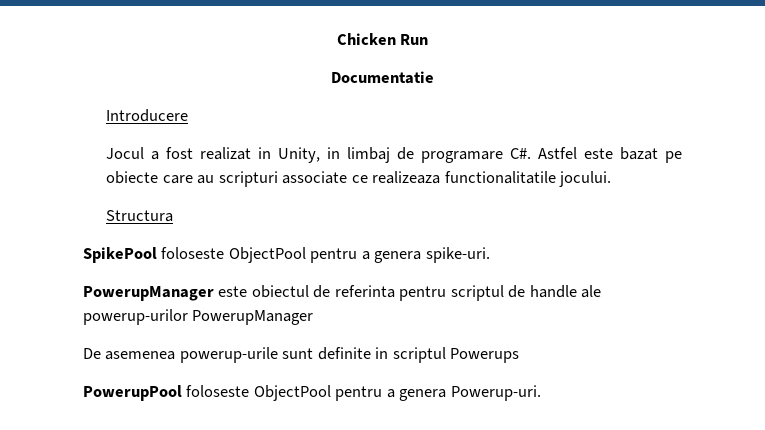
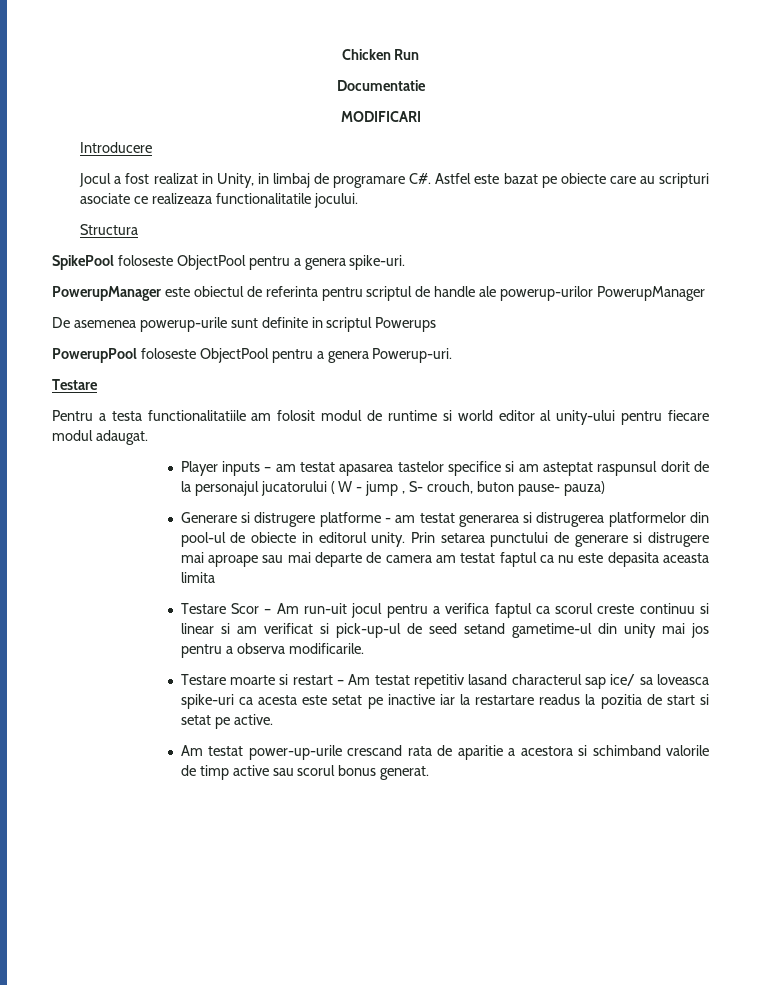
+ MODIFICARI
- Jocul a fost realizat in Unity, in limbaj de programare C#. Astfel este bazat pe obiecte care au scripturi associate ce realizeaza functionalitatile jocului.
+ Jocul a fost realizat in Unity, in limbaj de programare C#. Astfel este bazat pe obiecte care au scripturi asociate ce realizeaza functionalitatile jocului.
  PowerupPool foloseste ObjectPool pentru a genera Powerup-uri.
+ Testare
+ Pentru a testa functionalitatiile am folosit modul de runtime si world editor al unity-ului pentru fiecare modul adaugat.
+ Player inputs – am testat apasarea tastelor specifice si am asteptat raspunsul dorit de la personajul jucatorului ( W - jump , S- crouch, buton pause- pauza)
+ Generare si distrugere platforme - am testat generarea si distrugerea platformelor din pool-ul de obiecte in editorul unity. Prin setarea punctului de generare si distrugere mai aproape sau mai departe de camera am testat faptul ca nu este depasita aceasta limita
+ Testare Scor – Am run-uit jocul pentru a verifica faptul ca scorul creste continuu si linear si am verificat si pick-up-ul de seed setand gametime-ul din unity mai jos pentru a observa modificarile.
+ Testare moarte si restart – Am testat repetitiv lasand characterul sap ice/ sa loveasca spike-uri ca acesta este setat pe inactive iar la restartare readus la pozitia de start si setat pe active.
+ Am testat power-up-urile crescand rata de aparitie a acestora si schimband valorile de timp active sau scorul bonus generat.

